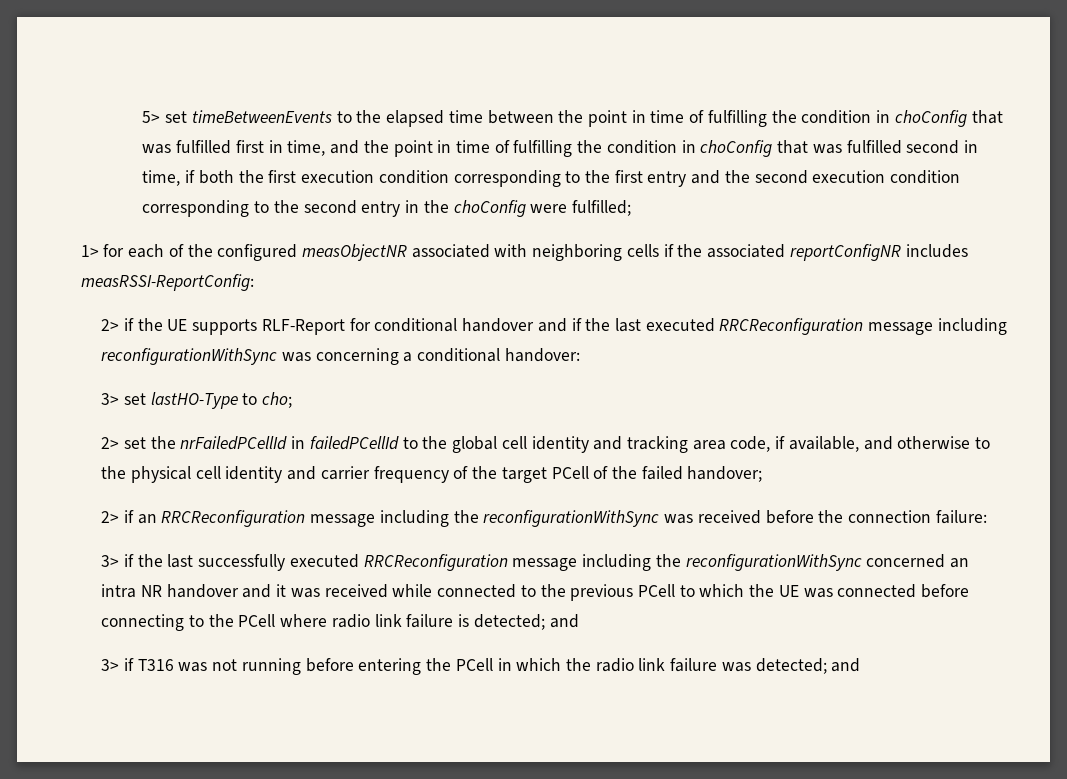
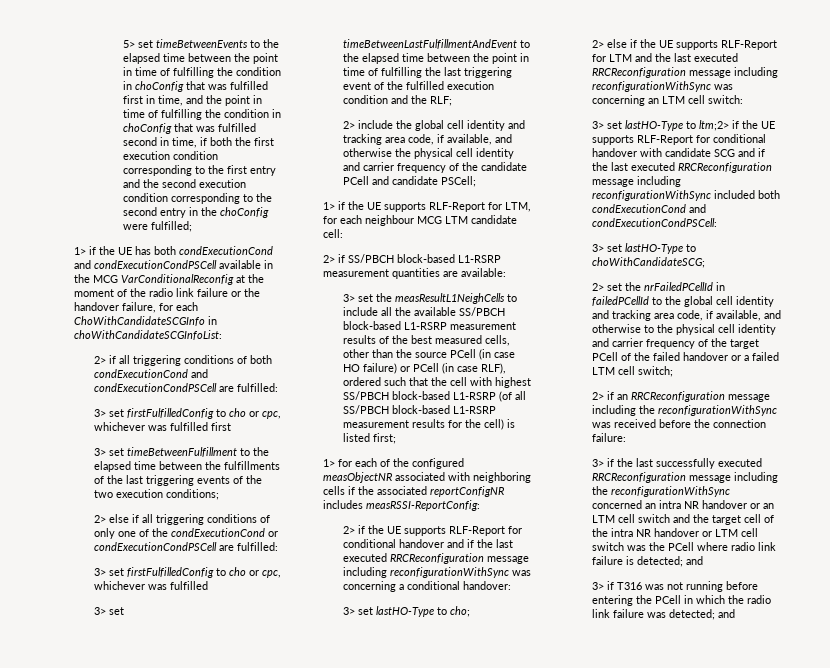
+ 1> if the UE has both condExecutionCond and condExecutionCondPSCell available in the MCG VarConditionalReconfig at the moment of the radio link failure or the handover failure, for each ChoWithCandidateSCGInfo in choWithCandidateSCGInfoList:
+ 2> if all triggering conditions of both condExecutionCond and condExecutionCondPSCell are fulfilled:
+ 3> set firstFulfilledConfig to cho or cpc, whichever was fulfilled first
+ 3> set timeBetweenFulfillment to the elapsed time between the fulfillments of the last triggering events of the two execution conditions;
+ 2> else if all triggering conditions of only one of the condExecutionCond or condExecutionCondPSCell are fulfilled:
+ 3> set firstFulfilledConfig to cho or cpc, whichever was fulfilled
+ 3> set timeBetweenLastFulfillmentAndEvent to the elapsed time between the point in time of fulfilling the last triggering event of the fulfilled execution condition and the RLF;
+ 2> include the global cell identity and tracking area code, if available, and otherwise the physical cell identity and carrier frequency of the candidate PCell and candidate PSCell;
+ 1> if the UE supports RLF-Report for LTM, for each neighbour MCG LTM candidate cell:
+ 2> if SS/PBCH block-based L1-RSRP measurement quantities are available:
+ 3> set the measResultL1NeighCells to include all the available SS/PBCH block-based L1-RSRP measurement results of the best measured cells, other than the source PCell (in case HO failure) or PCell (in case RLF), ordered such that the cell with highest SS/PBCH block-based L1-RSRP (of all SS/PBCH block-based L1-RSRP measurement results for the cell) is listed first;
+ 2> else if the UE supports RLF-Report for LTM and the last executed RRCReconfiguration message including reconfigurationWithSync was concerning an LTM cell switch:
+ 3> set lastHO-Type to ltm;2> if the UE supports RLF-Report for conditional handover with candidate SCG and if the last executed RRCReconfiguration message including reconfigurationWithSync included both condExecutionCond and condExecutionCondPSCell:
+ 3> set lastHO-Type to choWithCandidateSCG;
- 2> set the nrFailedPCellId in failedPCellId to the global cell identity and tracking area code, if available, and otherwise to the physical cell identity and carrier frequency of the target PCell of the failed handover;
+ 2> set the nrFailedPCellId in failedPCellId to the global cell identity and tracking area code, if available, and otherwise to the physical cell identity and carrier frequency of the target PCell of the failed handover or a failed LTM cell switch;
- 3> if the last successfully executed RRCReconfiguration message including the reconfigurationWithSync concerned an intra NR handover and it was received while connected to the previous PCell to which the UE was connected before connecting to the PCell where radio link failure is detected; and
+ 3> if the last successfully executed RRCReconfiguration message including the reconfigurationWithSync concerned an intra NR handover or an LTM cell switch and the target cell of the intra NR handover or LTM cell switch was the PCell where radio link failure is detected; and

